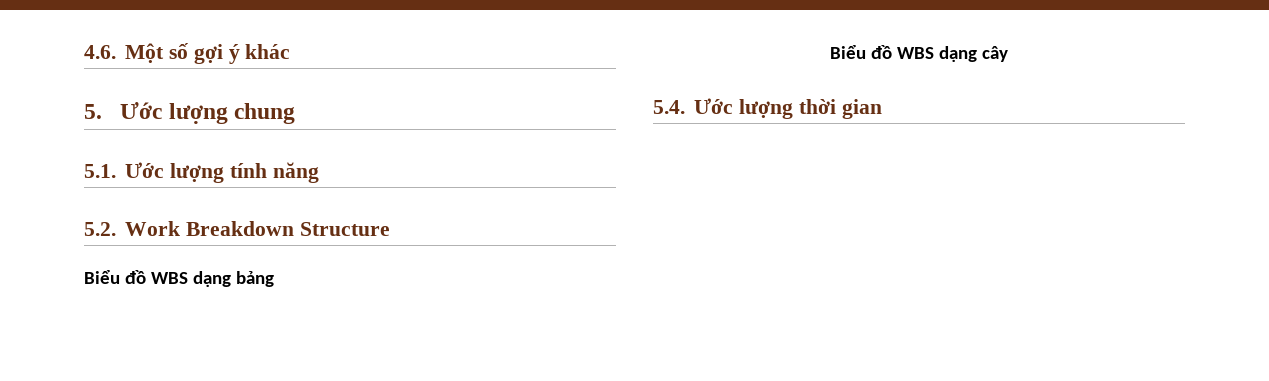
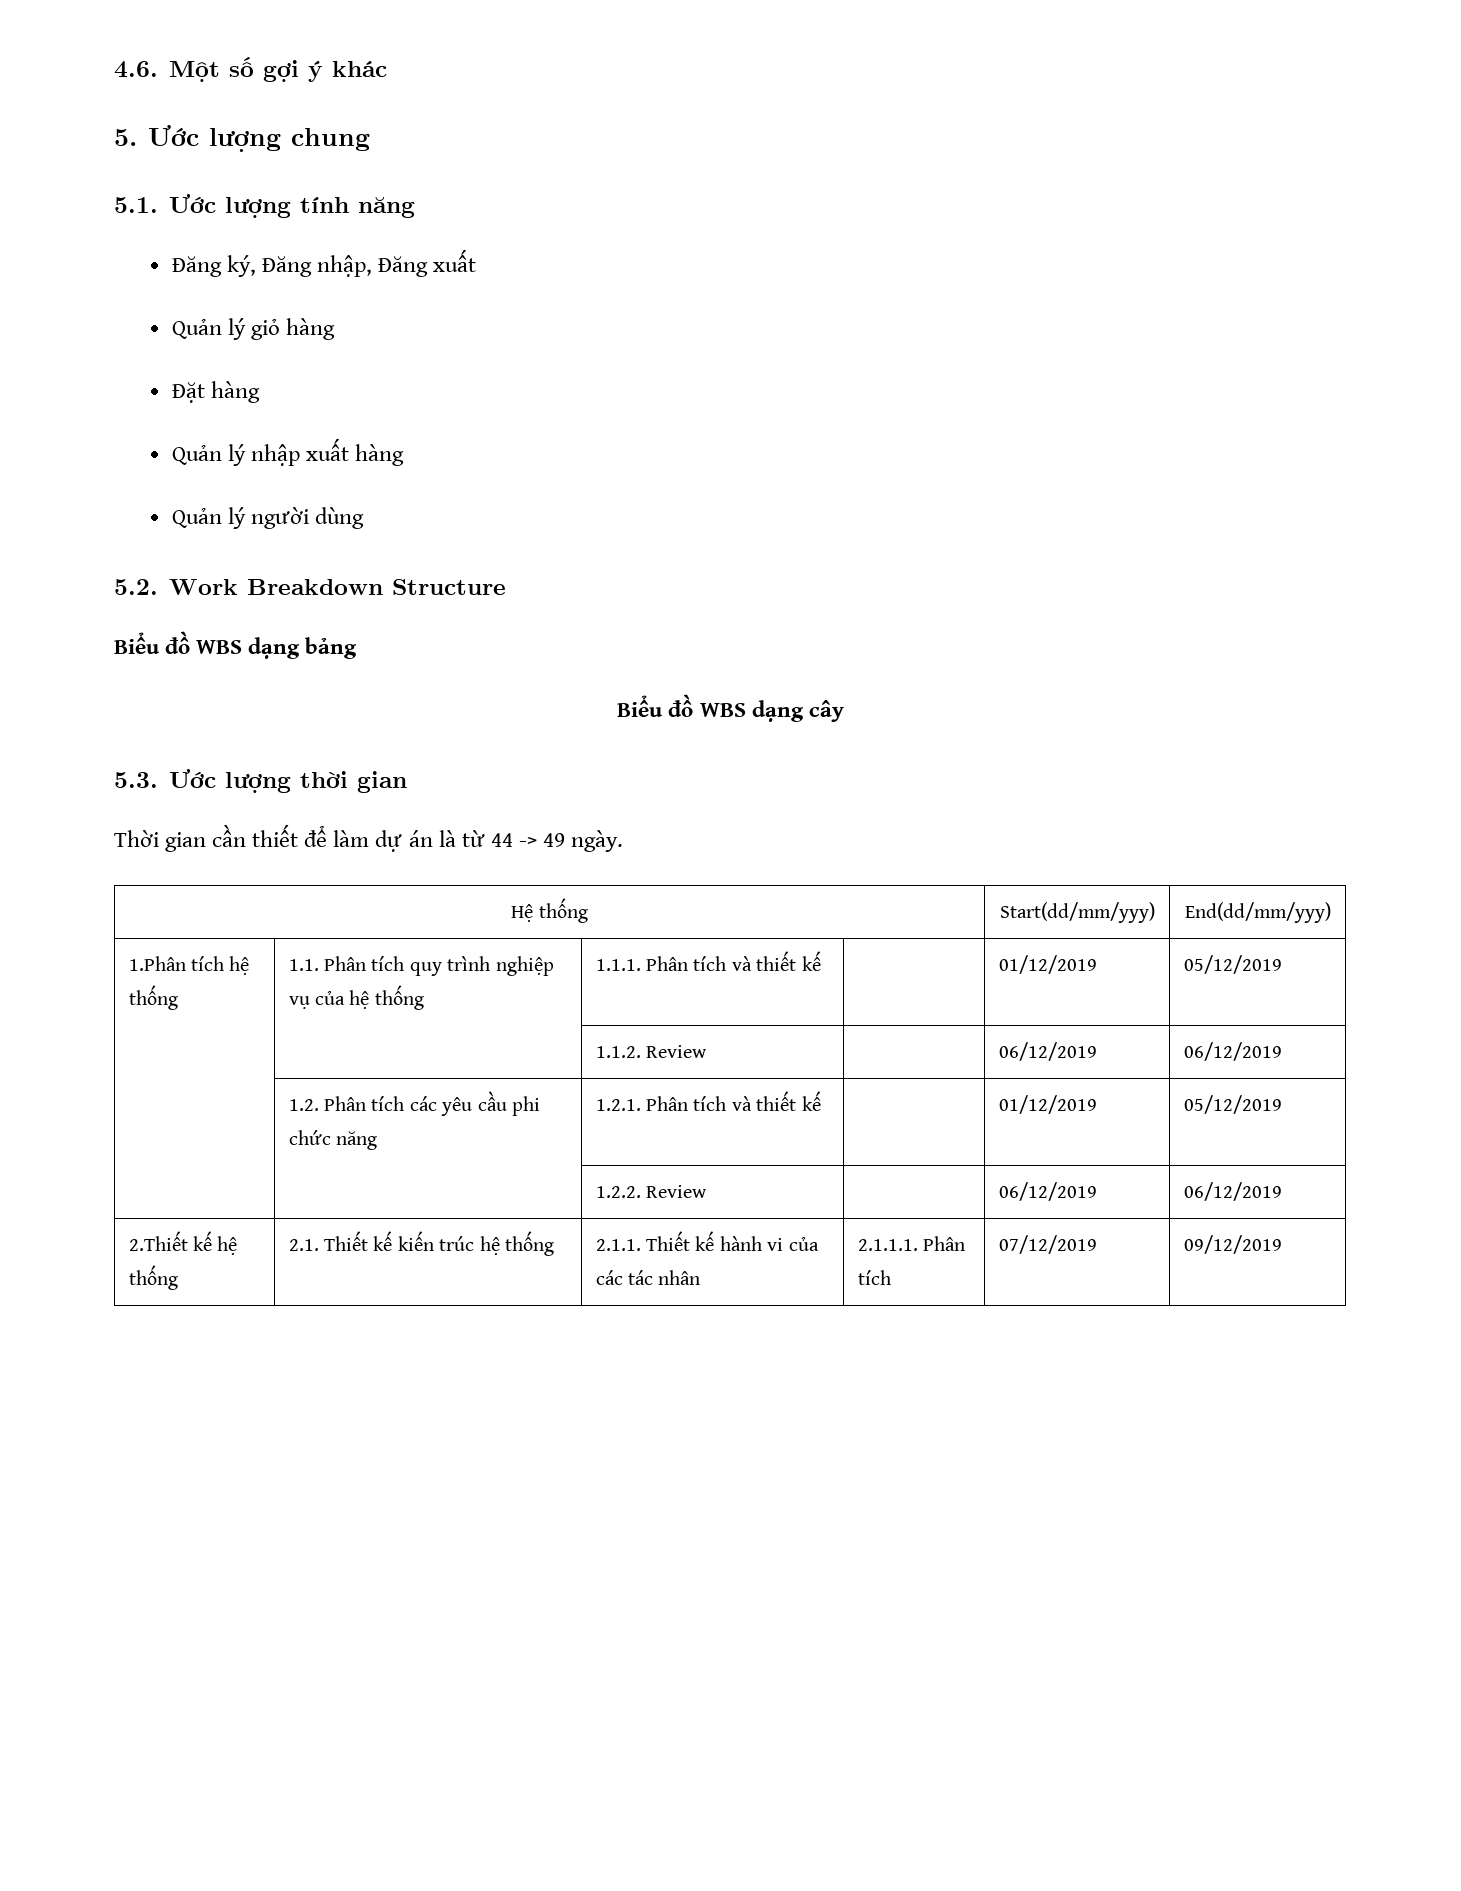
+ Đăng ký, Đăng nhập, Đăng xuất
+ Quản lý giỏ hàng
+ Đặt hàng
+ Quản lý nhập xuất hàng
+ Quản lý người dùng
- 5.4. Ước lượng thời gian
+ 5.3. Ước lượng thời gian
+ Thời gian cần thiết để làm dự án là từ 44 -> 49 ngày.
+ Hệ thống | Start(dd/mm/yyy) | End(dd/mm/yyy)
+ 1.Phân tích hệ thống | 1.1. Phân tích quy trình nghiệp vụ của hệ thống | 1.1.1. Phân tích và thiết kế | | 01/12/2019 | 05/12/2019
+ | | 1.1.2. Review | | 06/12/2019 | 06/12/2019
+ | 1.2. Phân tích các yêu cầu phi chức năng | 1.2.1. Phân tích và thiết kế | | 01/12/2019 | 05/12/2019
+ | | 1.2.2. Review | | 06/12/2019 | 06/12/2019
+ 2.Thiết kế hệ thống | 2.1. Thiết kế kiến trúc hệ thống | 2.1.1. Thiết kế hành vi của các tác nhân | 2.1.1.1. Phân tích | 07/12/2019 | 09/12/2019

